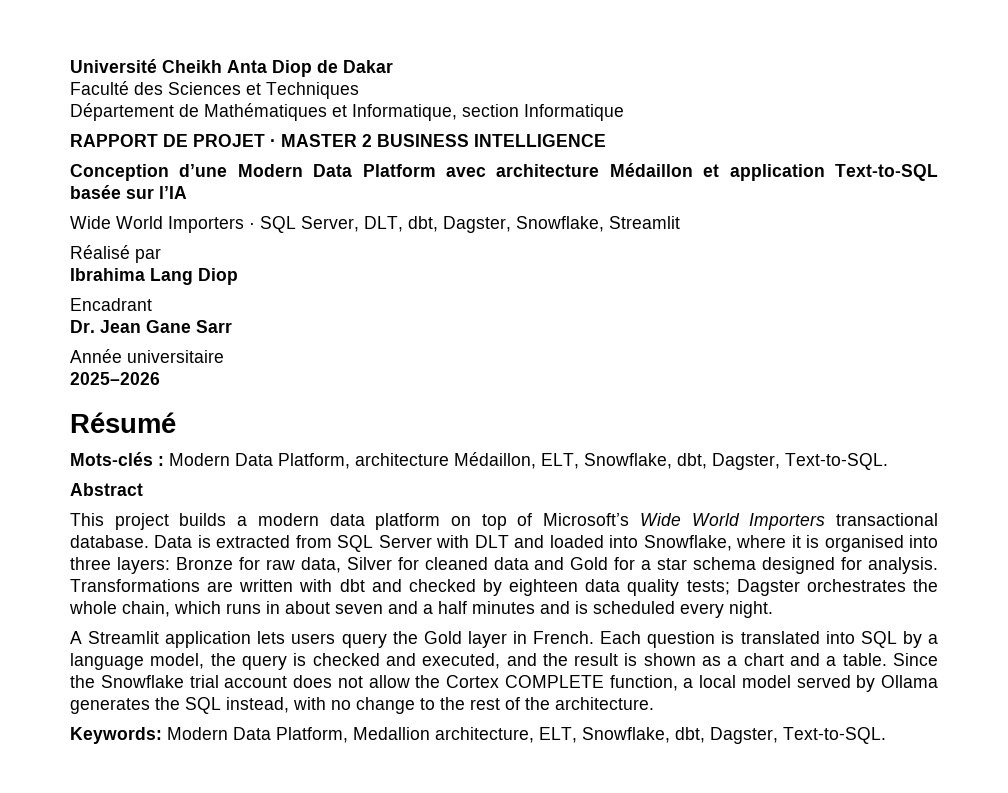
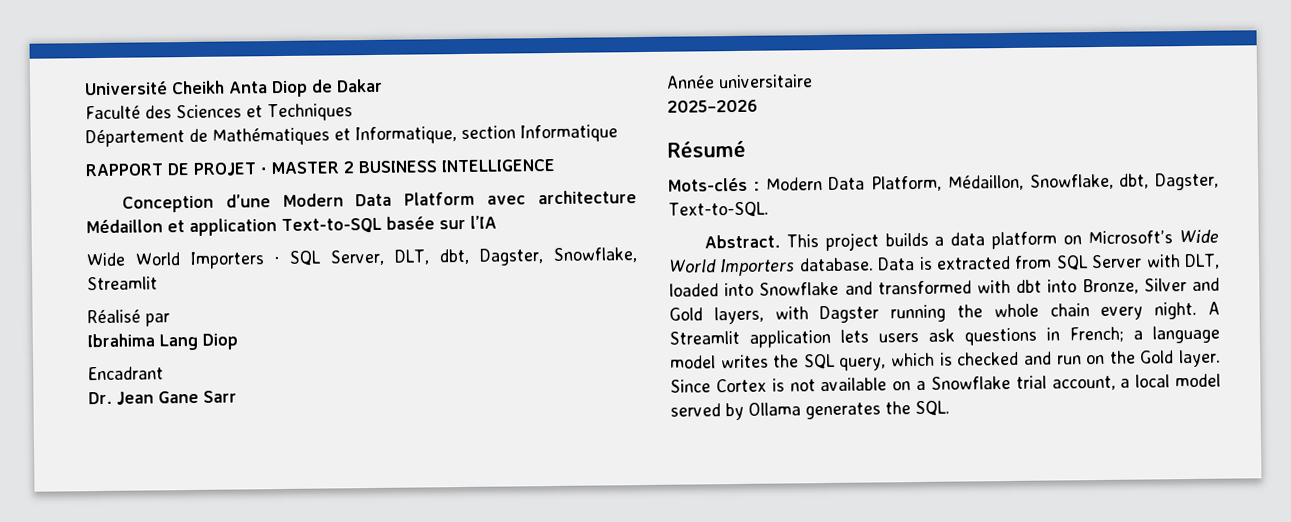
- Mots-clés : Modern Data Platform, architecture Médaillon, ELT, Snowflake, dbt, Dagster, Text-to-SQL.
+ Mots-clés : Modern Data Platform, Médaillon, Snowflake, dbt, Dagster, Text-to-SQL.
- Abstract
- This project builds a modern data platform on top of Microsoft’s Wide World Importers transactional database.
+ Abstract. This project builds a data platform on Microsoft’s Wide World Importers database.
- Data is extracted from SQL Server with DLT and loaded into Snowflake, where it is organised into three layers: Bronze for raw data, Silver for cleaned data and Gold for a star schema designed for analysis. Transformations are written with dbt and checked by eighteen data quality tests; Dagster orchestrates the whole chain, which runs in about seven and a half minutes and is scheduled every night.
- A Streamlit application lets users query the Gold layer in French. Each question is translated into SQL by a language model, the query is checked and executed, and the result is shown as a chart and a table. Since the Snowflake trial account does not allow the Cortex COMPLETE function, a local model served by Ollama generates the SQL instead, with no change to the rest of the architecture.
- Keywords: Modern Data Platform, Medallion architecture, ELT, Snowflake, dbt, Dagster, Text-to-SQL.
+ Data is extracted from SQL Server with DLT, loaded into Snowflake and transformed with dbt into Bronze, Silver and Gold layers, with Dagster running the whole chain every night. A Streamlit application lets users ask questions in French; a language model writes the SQL query, which is checked and run on the Gold layer. Since Cortex is not available on a Snowflake trial account, a local model served by Ollama generates the SQL.

